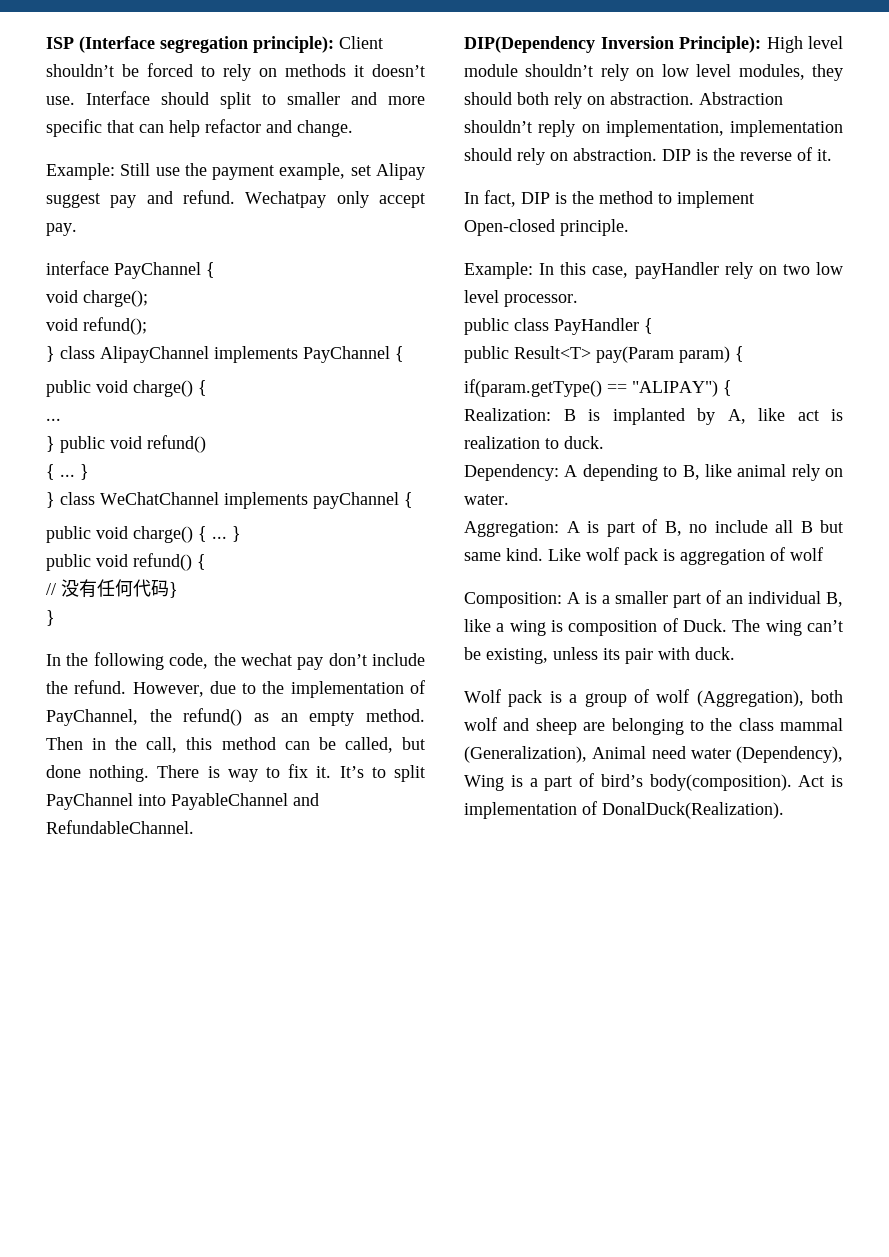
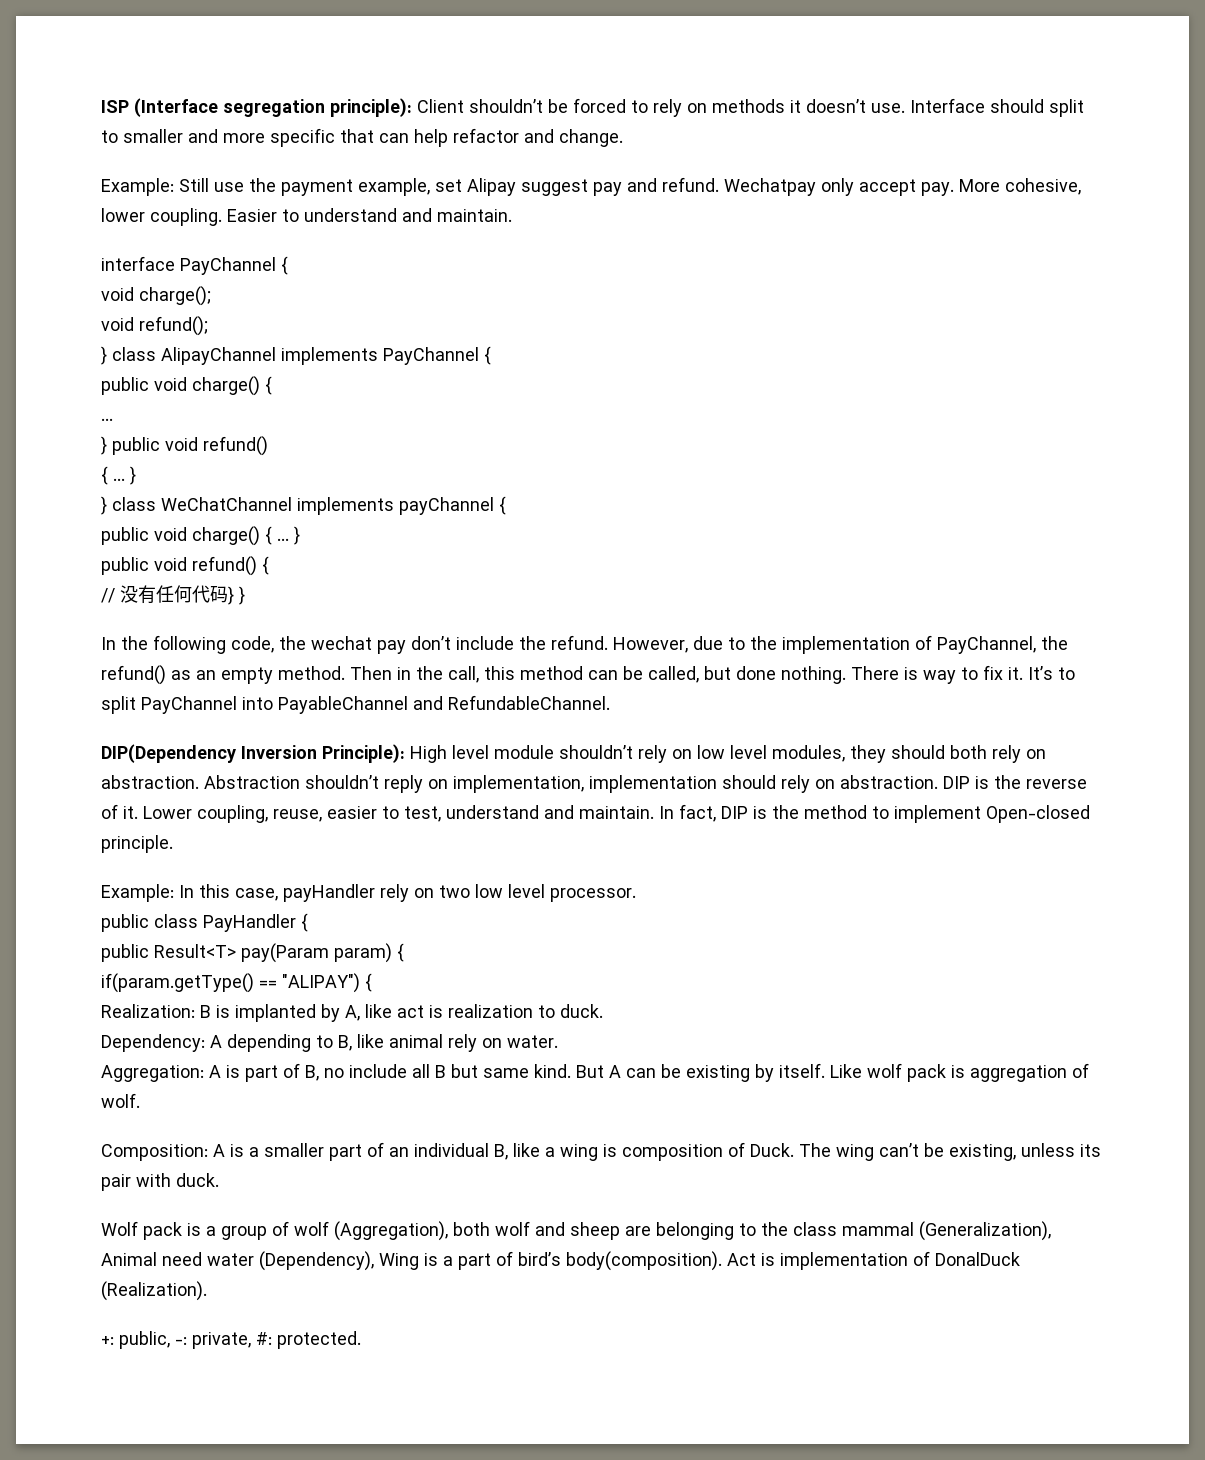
+ More cohesive, lower coupling. Easier to understand and maintain.
- // 没有任何代码}
- }
+ // 没有任何代码} }
- DIP is the reverse of it.
- In fact, DIP is the method to implement Open-closed principle.
+ DIP is the reverse of it. Lower coupling, reuse, easier to test, understand and maintain. In fact, DIP is the method to implement Open-closed principle.
+ But A can be existing by itself.
- Like wolf pack is aggregation of wolf
+ Like wolf pack is aggregation of wolf.
- Act is implementation of DonalDuck(Realization).
+ Act is implementation of DonalDuck (Realization).
+ +: public, -: private, #: protected.

